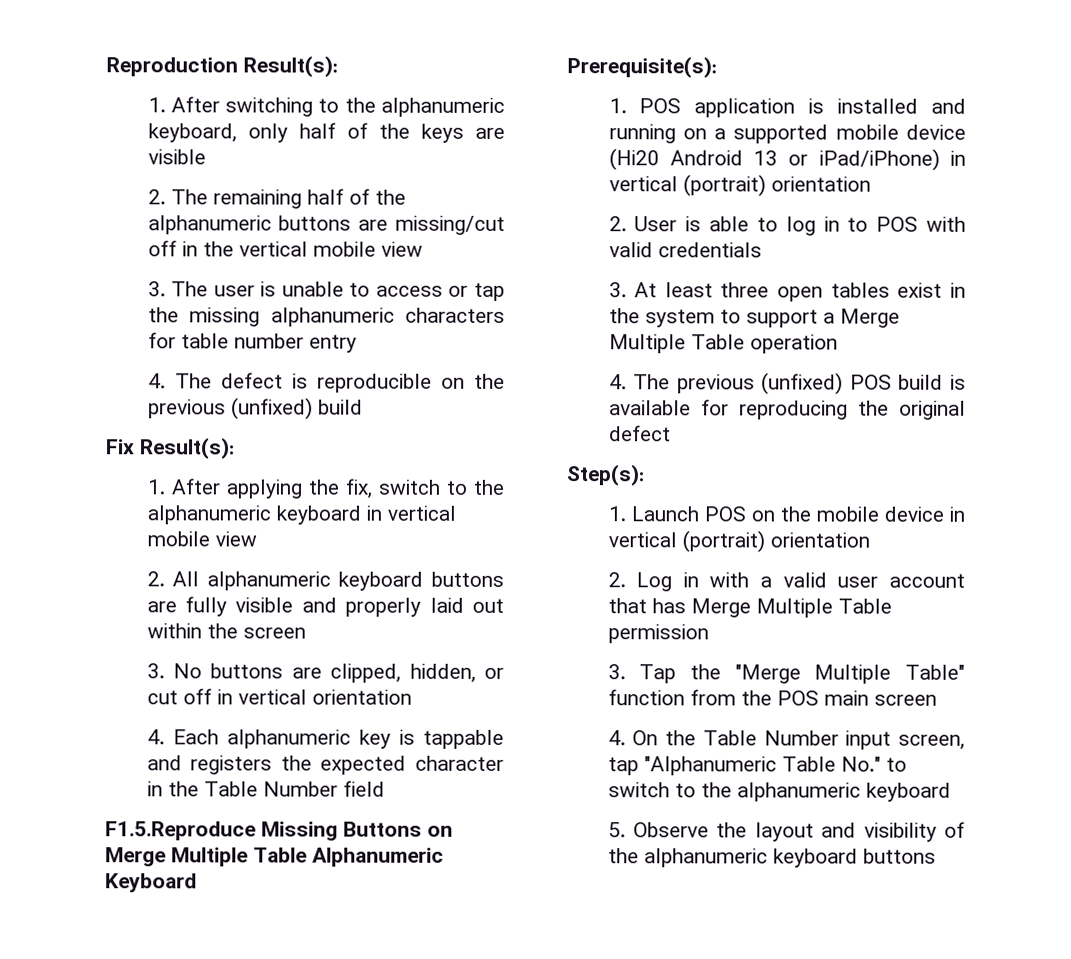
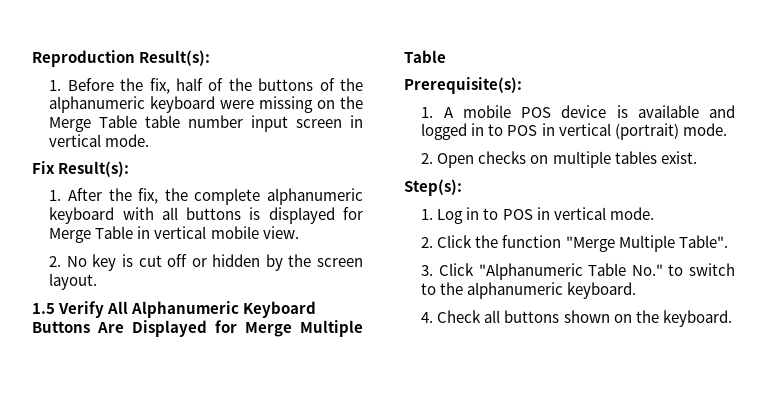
- 1. After switching to the alphanumeric keyboard, only half of the keys are visible
- 2. The remaining half of the alphanumeric buttons are missing/cut off in the vertical mobile view
- 3. The user is unable to access or tap the missing alphanumeric characters for table number entry
- 4. The defect is reproducible on the previous (unfixed) build
+ 1. Before the fix, half of the buttons of the alphanumeric keyboard were missing on the Merge Table table number input screen in vertical mode.
- 1. After applying the fix, switch to the alphanumeric keyboard in vertical mobile view
- 2. All alphanumeric keyboard buttons are fully visible and properly laid out within the screen
- 3. No buttons are clipped, hidden, or cut off in vertical orientation
- 4. Each alphanumeric key is tappable and registers the expected character in the Table Number field
- F1.5.Reproduce Missing Buttons on Merge Multiple Table Alphanumeric Keyboard
+ 1. After the fix, the complete alphanumeric keyboard with all buttons is displayed for Merge Table in vertical mobile view.
+ 2. No key is cut off or hidden by the screen layout.
+ 1.5 Verify All Alphanumeric Keyboard Buttons Are Displayed for Merge Multiple Table
- 1. POS application is installed and running on a supported mobile device (Hi20 Android 13 or iPad/iPhone) in vertical (portrait) orientation
- 2. User is able to log in to POS with valid credentials
- 3. At least three open tables exist in the system to support a Merge Multiple Table operation
- 4. The previous (unfixed) POS build is available for reproducing the original defect
+ 1. A mobile POS device is available and logged in to POS in vertical (portrait) mode.
+ 2. Open checks on multiple tables exist.
  Step(s):
- 1. Launch POS on the mobile device in vertical (portrait) orientation
- 2. Log in with a valid user account that has Merge Multiple Table permission
- 3. Tap the "Merge Multiple Table" function from the POS main screen
- 4. On the Table Number input screen, tap "Alphanumeric Table No." to switch to the alphanumeric keyboard
- 5. Observe the layout and visibility of the alphanumeric keyboard buttons
+ 1. Log in to POS in vertical mode.
+ 2. Click the function "Merge Multiple Table".
+ 3. Click "Alphanumeric Table No." to switch to the alphanumeric keyboard.
+ 4. Check all buttons shown on the keyboard.

